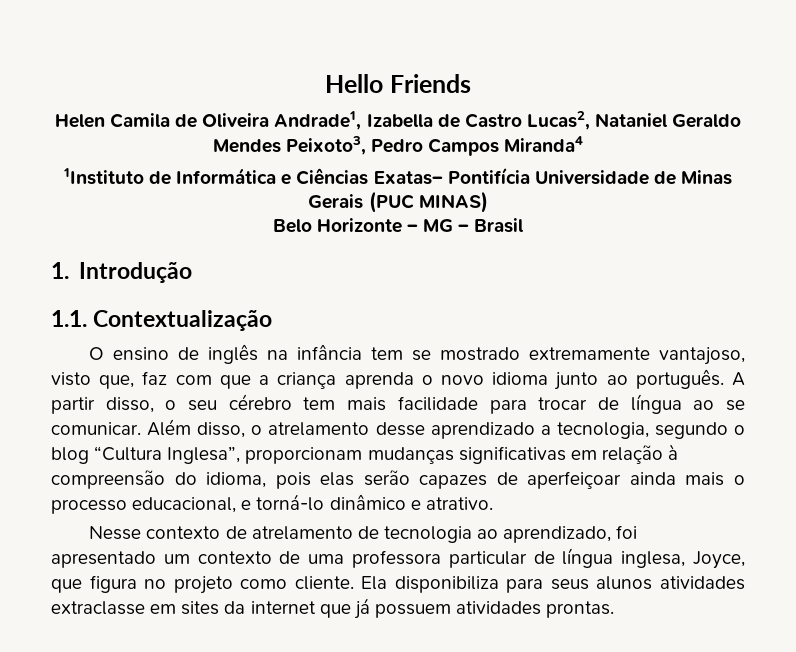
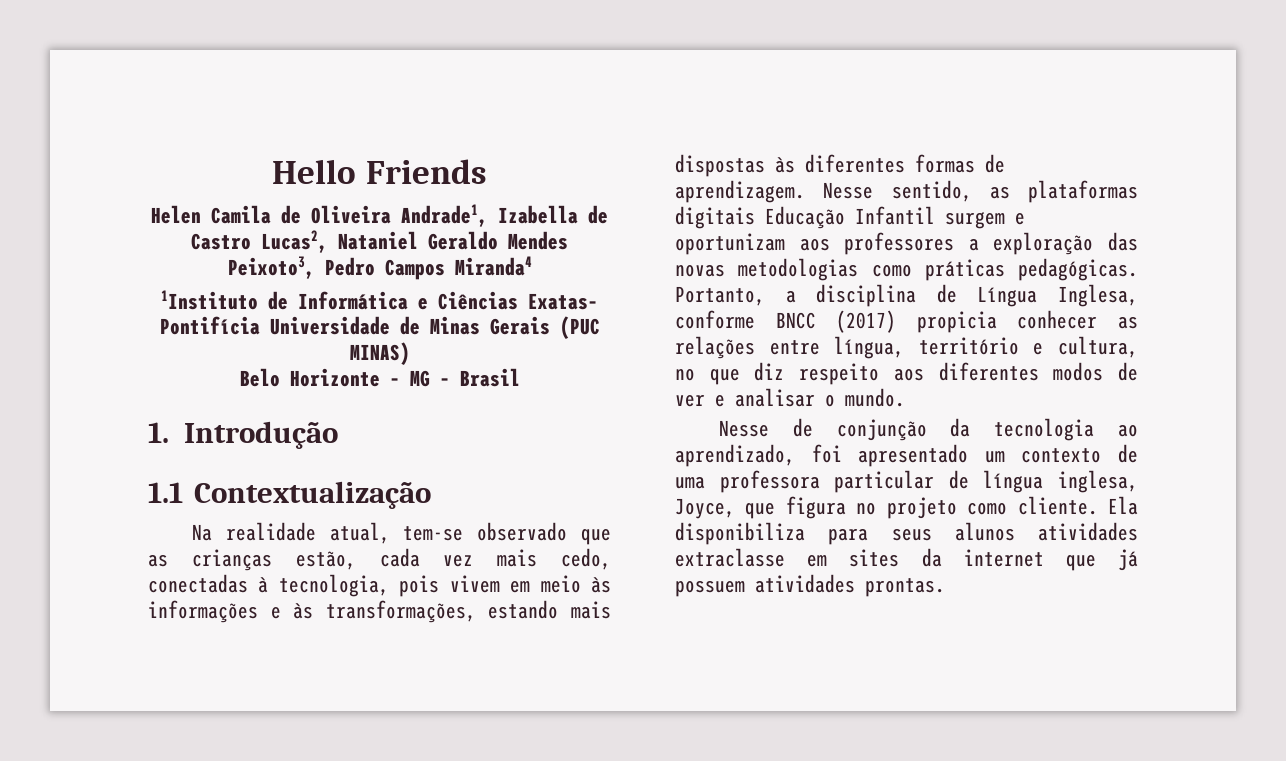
- 1.1. Contextualização
+ 1.1 Contextualização
- O ensino de inglês na infância tem se mostrado extremamente vantajoso, visto que, faz com que a criança aprenda o novo idioma junto ao português. A partir disso, o seu cérebro tem mais facilidade para trocar de língua ao se comunicar. Além disso, o atrelamento desse aprendizado a tecnologia, segundo o blog “Cultura Inglesa”, proporcionam mudanças significativas em relação à compreensão do idioma, pois elas serão capazes de aperfeiçoar ainda mais o processo educacional, e torná-lo dinâmico e atrativo.
- Nesse contexto de atrelamento de tecnologia ao aprendizado, foi apresentado um contexto de uma professora particular de língua inglesa, Joyce, que figura no projeto como cliente.
+ Na realidade atual, tem-se observado que as crianças estão, cada vez mais cedo, conectadas à tecnologia, pois vivem em meio às informações e às transformações, estando mais dispostas às diferentes formas de aprendizagem. Nesse sentido, as plataformas digitais Educação Infantil surgem e oportunizam aos professores a exploração das novas metodologias como práticas pedagógicas. Portanto, a disciplina de Língua Inglesa, conforme BNCC (2017) propicia conhecer as relações entre língua, território e cultura, no que diz respeito aos diferentes modos de ver e analisar o mundo.
+ Nesse de conjunção da tecnologia ao aprendizado, foi apresentado um contexto de uma professora particular de língua inglesa, Joyce, que figura no projeto como cliente.

